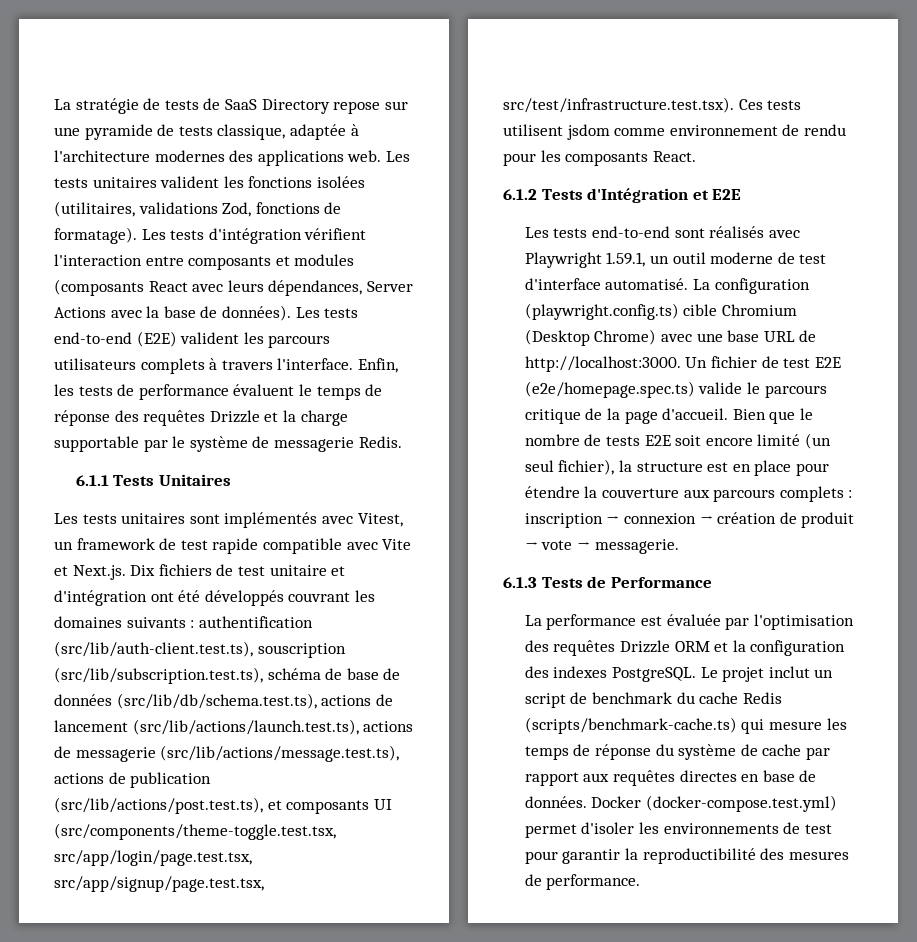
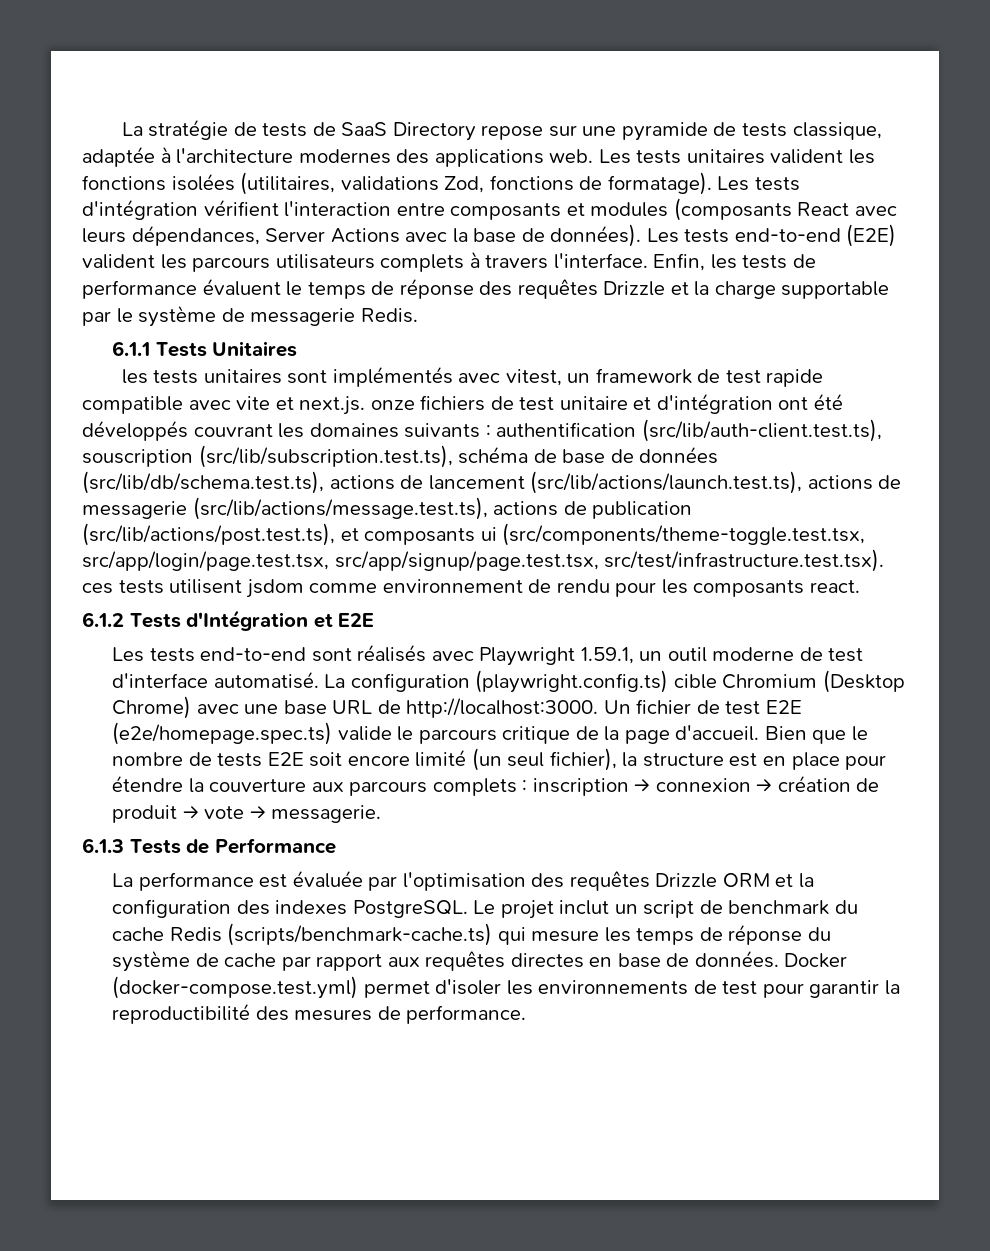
- Les tests unitaires sont implémentés avec Vitest, un framework de test rapide compatible avec Vite et Next.js. Dix fichiers de test unitaire et d'intégration ont été développés couvrant les domaines suivants :
+ les tests unitaires sont implémentés avec vitest, un framework de test rapide compatible avec vite et next.js. onze fichiers de test unitaire et d'intégration ont été développés couvrant les domaines suivants :
- authentification (src/lib/auth-client.test.ts), souscription (src/lib/subscription.test.ts), schéma de base de données (src/lib/db/schema.test.ts), actions de lancement (src/lib/actions/launch.test.ts), actions de messagerie (src/lib/actions/message.test.ts), actions de publication (src/lib/actions/post.test.ts), et composants UI (src/components/theme-toggle.test.tsx, src/app/login/page.test.tsx, src/app/signup/page.test.tsx, src/test/infrastructure.test.tsx). Ces tests utilisent jsdom comme environnement de rendu pour les composants React.
+ authentification (src/lib/auth-client.test.ts), souscription (src/lib/subscription.test.ts), schéma de base de données (src/lib/db/schema.test.ts), actions de lancement (src/lib/actions/launch.test.ts), actions de messagerie (src/lib/actions/message.test.ts), actions de publication (src/lib/actions/post.test.ts), et composants ui (src/components/theme-toggle.test.tsx, src/app/login/page.test.tsx, src/app/signup/page.test.tsx, src/test/infrastructure.test.tsx). ces tests utilisent jsdom comme environnement de rendu pour les composants react.

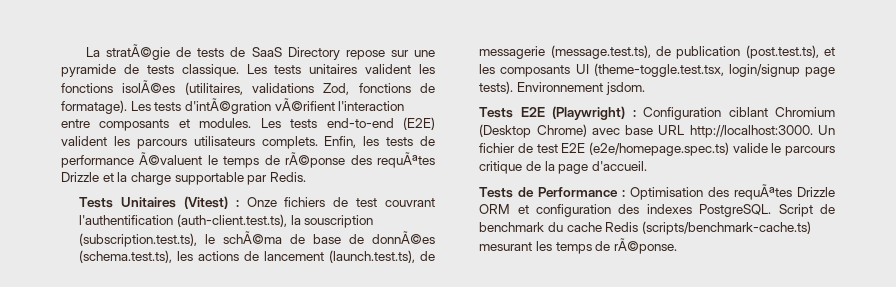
- La stratégie de tests de SaaS Directory repose sur une pyramide de tests classique, adaptée à l'architecture modernes des applications web.
+ La stratÃ©gie de tests de SaaS Directory repose sur une pyramide de tests classique.
- Les tests unitaires valident les fonctions isolées (utilitaires, validations Zod, fonctions de formatage).
+ Les tests unitaires valident les fonctions isolÃ©es (utilitaires, validations Zod, fonctions de formatage).
- Les tests d'intégration vérifient l'interaction entre composants et modules (composants React avec leurs dépendances, Server Actions avec la base de données).
+ Les tests d'intÃ©gration vÃ©rifient l'interaction entre composants et modules.
- Les tests end-to-end (E2E) valident les parcours utilisateurs complets à travers l'interface.
+ Les tests end-to-end (E2E) valident les parcours utilisateurs complets.
- Enfin, les tests de performance évaluent le temps de réponse des requêtes Drizzle et la charge supportable par le système de messagerie Redis.
+ Enfin, les tests de performance Ã©valuent le temps de rÃ©ponse des requÃªtes Drizzle et la charge supportable par Redis.
- 6.1.1 Tests Unitaires
- les tests unitaires sont implémentés avec vitest, un framework de test rapide compatible avec vite et next.js. onze fichiers de test unitaire et d'intégration ont été développés couvrant les domaines suivants : authentification (src/lib/auth-client.test.ts), souscription (src/lib/subscription.test.ts), schéma de base de données (src/lib/db/schema.test.ts), actions de lancement (src/lib/actions/launch.test.ts), actions de messagerie (src/lib/actions/message.test.ts), actions de publication (src/lib/actions/post.test.ts), et composants ui (src/components/theme-toggle.test.tsx, src/app/login/page.test.tsx, src/app/signup/page.test.tsx, src/test/infrastructure.test.tsx). ces tests utilisent jsdom comme environnement de rendu pour les composants react.
- 6.1.2 Tests d'Intégration et E2E
- Les tests end-to-end sont réalisés avec Playwright 1.59.1, un outil moderne de test d'interface automatisé. La configuration (playwright.config.ts) cible Chromium (Desktop Chrome) avec une base URL de http://localhost:3000.
+ Tests Unitaires (Vitest) : Onze fichiers de test couvrant l'authentification (auth-client.test.ts), la souscription (subscription.test.ts), le schÃ©ma de base de donnÃ©es (schema.test.ts), les actions de lancement (launch.test.ts), de messagerie (message.test.ts), de publication (post.test.ts), et les composants UI (theme-toggle.test.tsx, login/signup page tests). Environnement jsdom.
+ Tests E2E (Playwright) : Configuration ciblant Chromium (Desktop Chrome) avec base URL http://localhost:3000.
- Un fichier de test E2E (e2e/homepage.spec.ts) valide le parcours critique de la page d'accueil. Bien que le nombre de tests E2E soit encore limité (un seul fichier), la structure est en place pour étendre la couverture aux parcours complets : inscription → connexion → création de produit → vote → messagerie.
- 6.1.3 Tests de Performance
- La performance est évaluée par l'optimisation des requêtes Drizzle ORM et la configuration des indexes PostgreSQL.
+ Un fichier de test E2E (e2e/homepage.spec.ts) valide le parcours critique de la page d'accueil.
+ Tests de Performance : Optimisation des requÃªtes Drizzle ORM et configuration des indexes PostgreSQL.
- Le projet inclut un script de benchmark du cache Redis (scripts/benchmark-cache.ts) qui mesure les temps de réponse du système de cache par rapport aux requêtes directes en base de données. Docker (docker-compose.test.yml) permet d'isoler les environnements de test pour garantir la reproductibilité des mesures de performance.
+ Script de benchmark du cache Redis (scripts/benchmark-cache.ts) mesurant les temps de rÃ©ponse.

